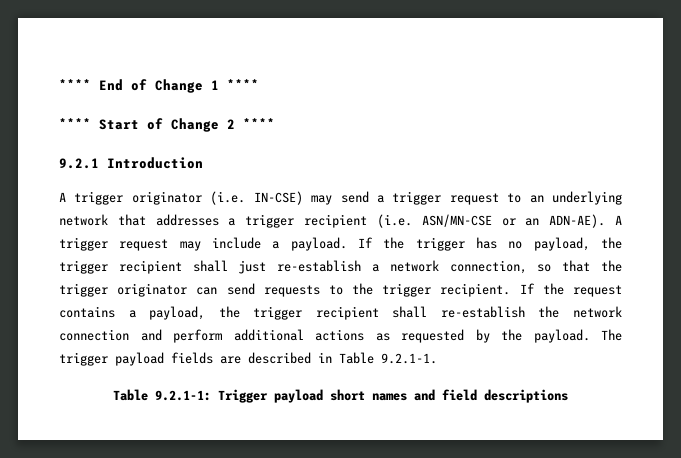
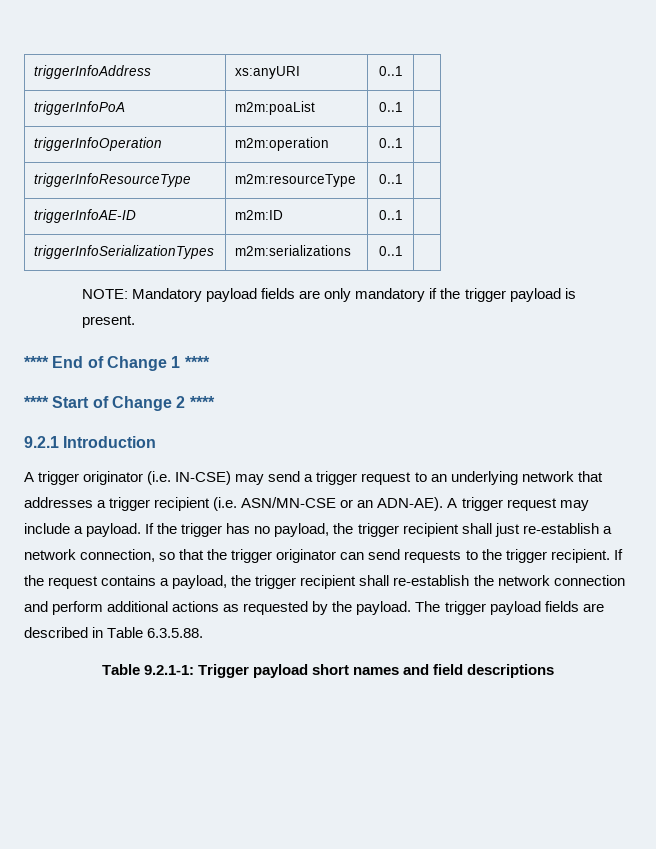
+ triggerInfoAddress | xs:anyURI | 0..1 |
+ triggerInfoPoA | m2m:poaList | 0..1 |
+ triggerInfoOperation | m2m:operation | 0..1 |
+ triggerInfoResourceType | m2m:resourceType | 0..1 |
+ triggerInfoAE-ID | m2m:ID | 0..1 |
+ triggerInfoSerializationTypes | m2m:serializations | 0..1 |
+ NOTE: Mandatory payload fields are only mandatory if the trigger payload is present.
- The trigger payload fields are described in Table 9.2.1-1.
+ The trigger payload fields are described in Table 6.3.5.88.

